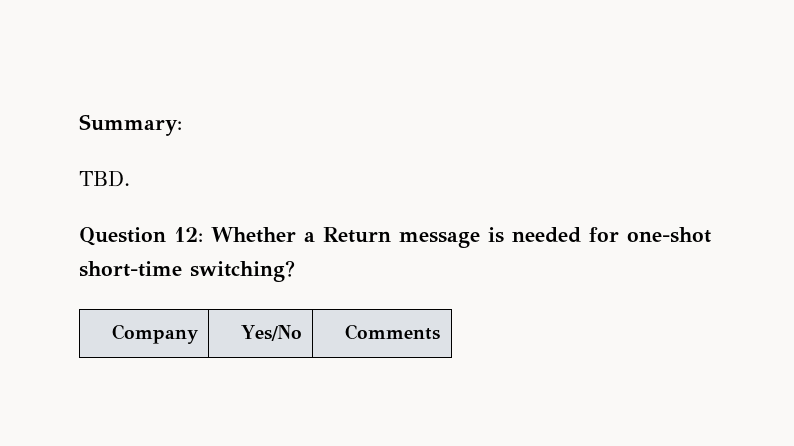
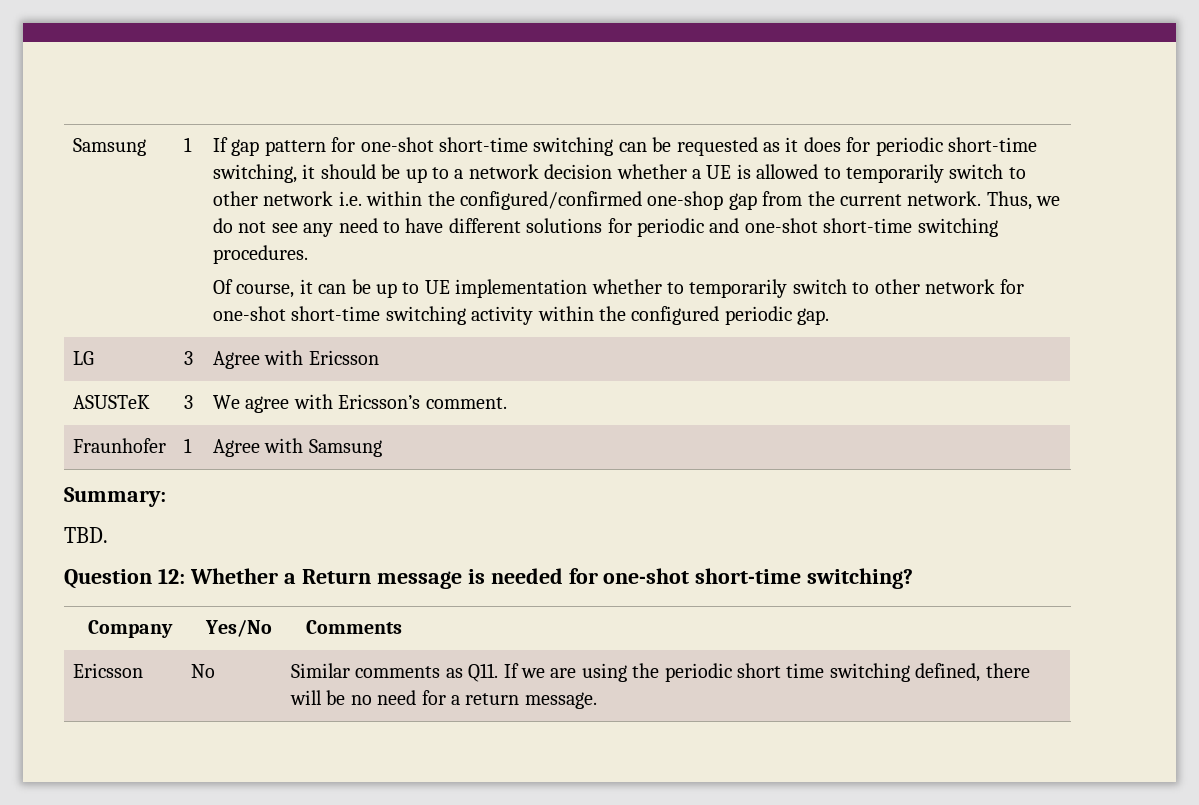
+ Samsung | 1 | If gap pattern for one-shot short-time switching can be requested as it does for periodic short-time switching, it should be up to a network decision whether a UE is allowed to temporarily switch to other network i.e. within the configured/confirmed one-shop gap from the current network. Thus, we do not see any need to have different solutions for periodic and one-shot short-time switching procedures.
+ Of course, it can be up to UE implementation whether to temporarily switch to other network for one-shot short-time switching activity within the configured periodic gap.
+ LG | 3 | Agree with Ericsson
+ ASUSTeK | 3 | We agree with Ericsson’s comment.
+ Fraunhofer | 1 | Agree with Samsung
+ Ericsson | No | Similar comments as Q11. If we are using the periodic short time switching defined, there will be no need for a return message.

